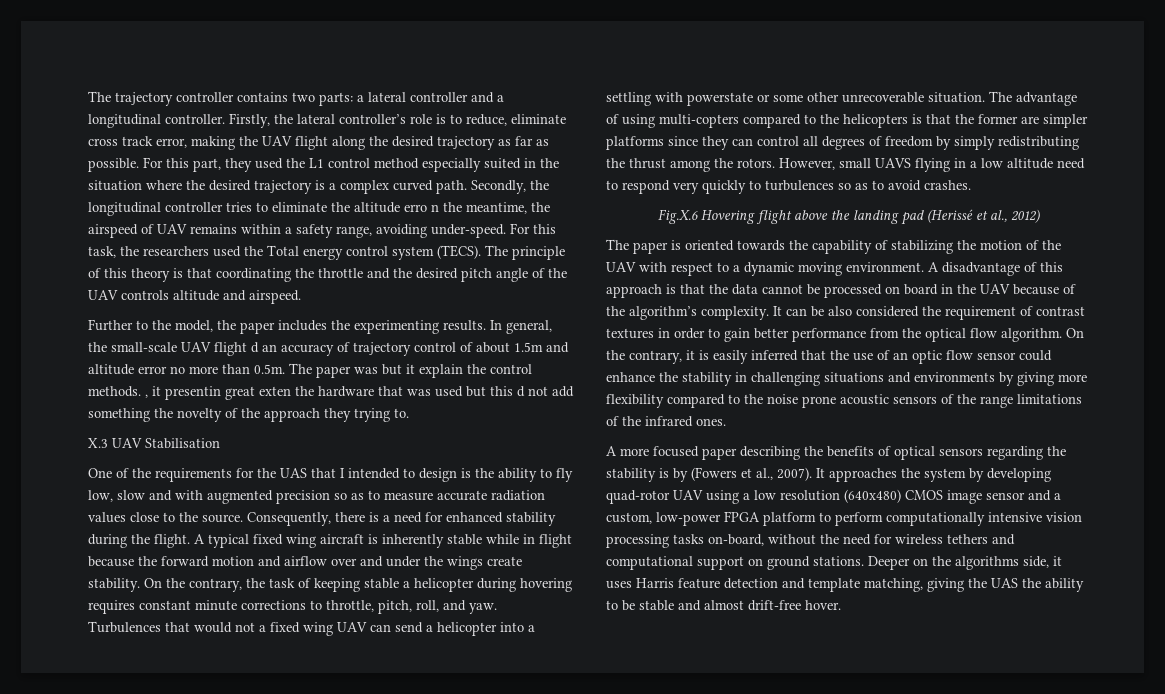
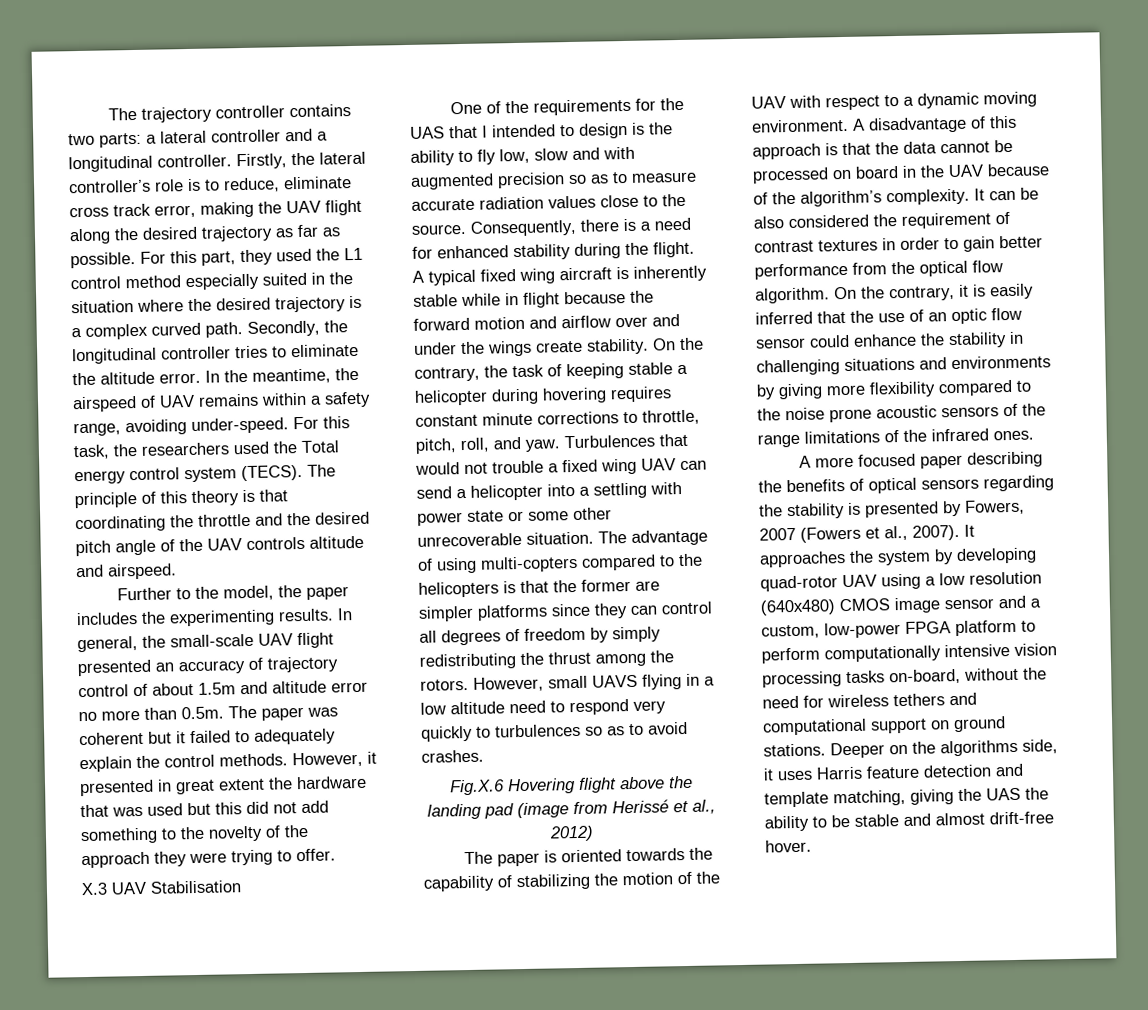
- Secondly, the longitudinal controller tries to eliminate the altitude erro n the meantime, the airspeed of UAV remains within a safety range, avoiding under-speed.
+ Secondly, the longitudinal controller tries to eliminate the altitude error. In the meantime, the airspeed of UAV remains within a safety range, avoiding under-speed.
- In general, the small-scale UAV flight d an accuracy of trajectory control of about 1.5m and altitude error no more than 0.5m. The paper was but it explain the control methods. , it presentin great exten the hardware that was used but this d not add something the novelty of the approach they trying to.
+ In general, the small-scale UAV flight presented an accuracy of trajectory control of about 1.5m and altitude error no more than 0.5m. The paper was coherent but it failed to adequately explain the control methods. However, it presented in great extent the hardware that was used but this did not add something to the novelty of the approach they were trying to offer.
- Turbulences that would not a fixed wing UAV can send a helicopter into a settling with powerstate or some other unrecoverable situation.
+ Turbulences that would not trouble a fixed wing UAV can send a helicopter into a settling with power state or some other unrecoverable situation.
- Fig.X.6 Hovering flight above the landing pad (Herissé et al., 2012)
+ Fig.X.6 Hovering flight above the landing pad (image from Herissé et al., 2012)
- A more focused paper describing the benefits of optical sensors regarding the stability is by (Fowers et al., 2007).
+ A more focused paper describing the benefits of optical sensors regarding the stability is presented by Fowers, 2007 (Fowers et al., 2007).

